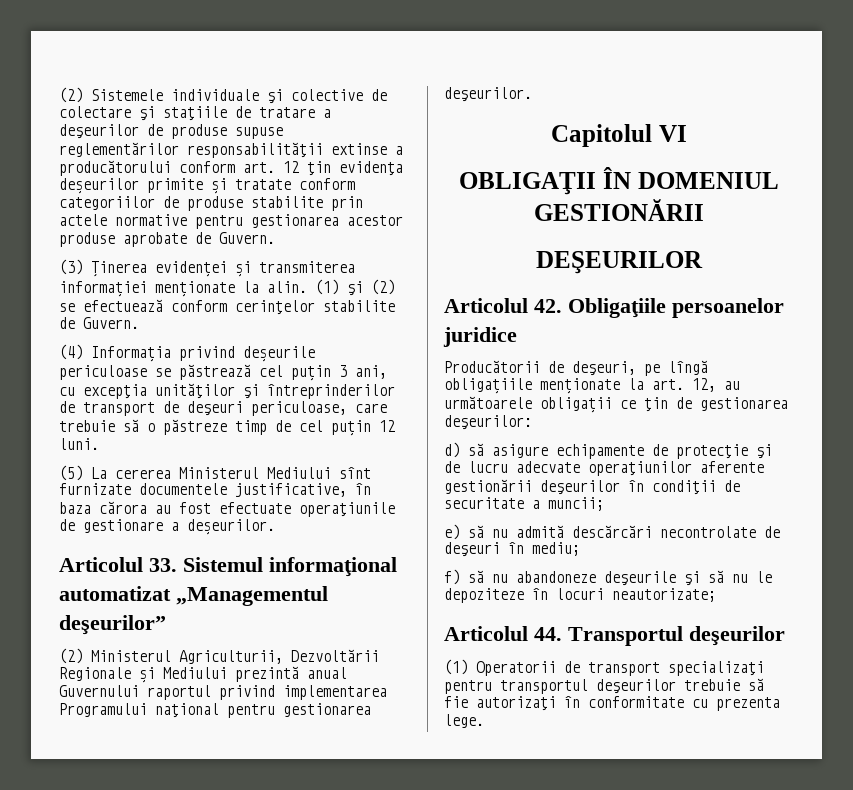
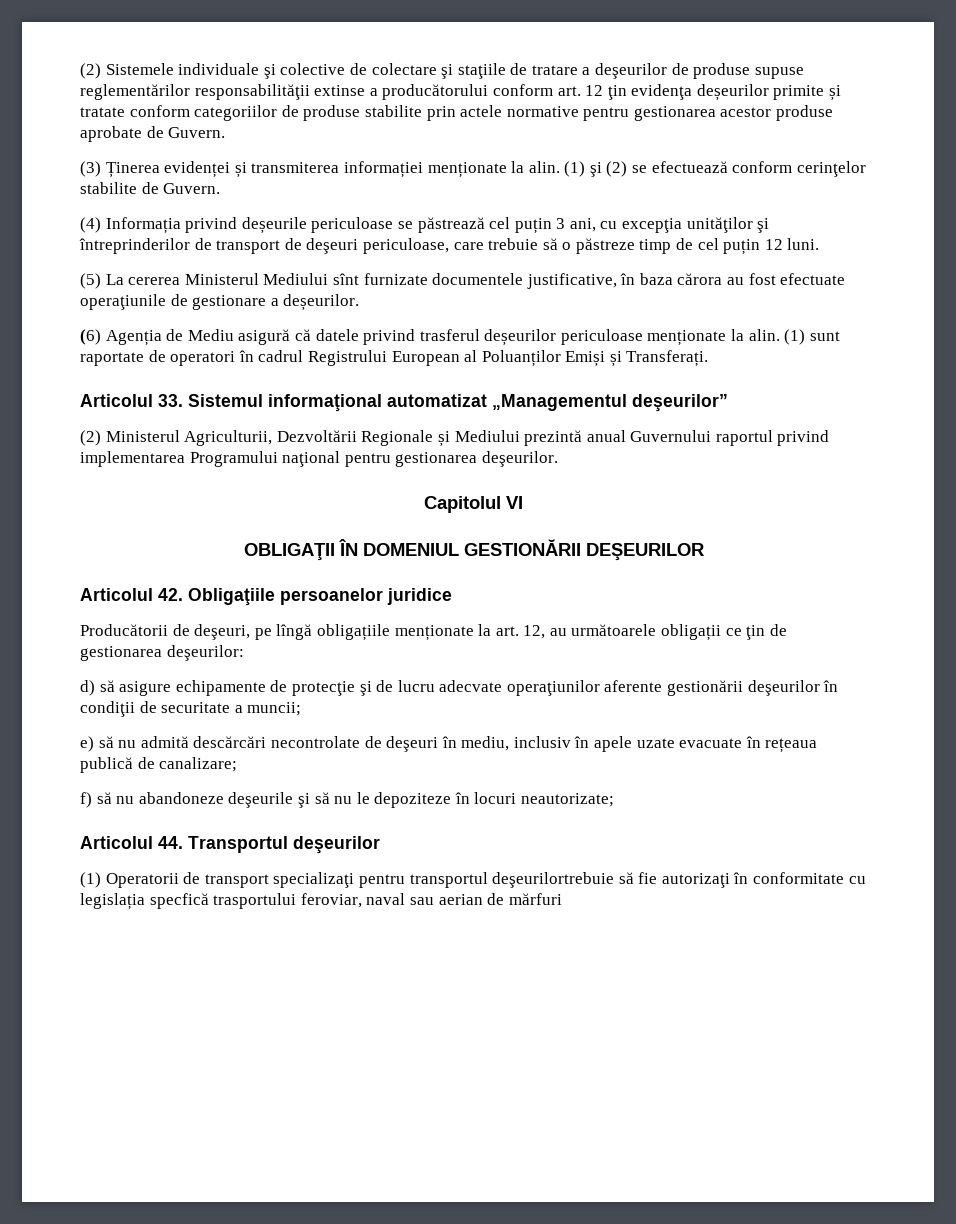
+ (6) Agenția de Mediu asigură că datele privind trasferul deșeurilor periculoase menționate la alin. (1) sunt raportate de operatori în cadrul Registrului European al Poluanților Emiși și Transferați.
- OBLIGAŢII ÎN DOMENIUL GESTIONĂRII
- DEŞEURILOR
+ OBLIGAŢII ÎN DOMENIUL GESTIONĂRII DEŞEURILOR
- e) să nu admită descărcări necontrolate de deşeuri în mediu;
+ e) să nu admită descărcări necontrolate de deşeuri în mediu, inclusiv în apele uzate evacuate în rețeaua publică de canalizare;
- (1) Operatorii de transport specializaţi pentru transportul deşeurilor trebuie să fie autorizaţi în conformitate cu prezenta lege.
+ (1) Operatorii de transport specializaţi pentru transportul deşeurilortrebuie să fie autorizaţi în conformitate cu legislația specfică trasportului feroviar, naval sau aerian de mărfuri

